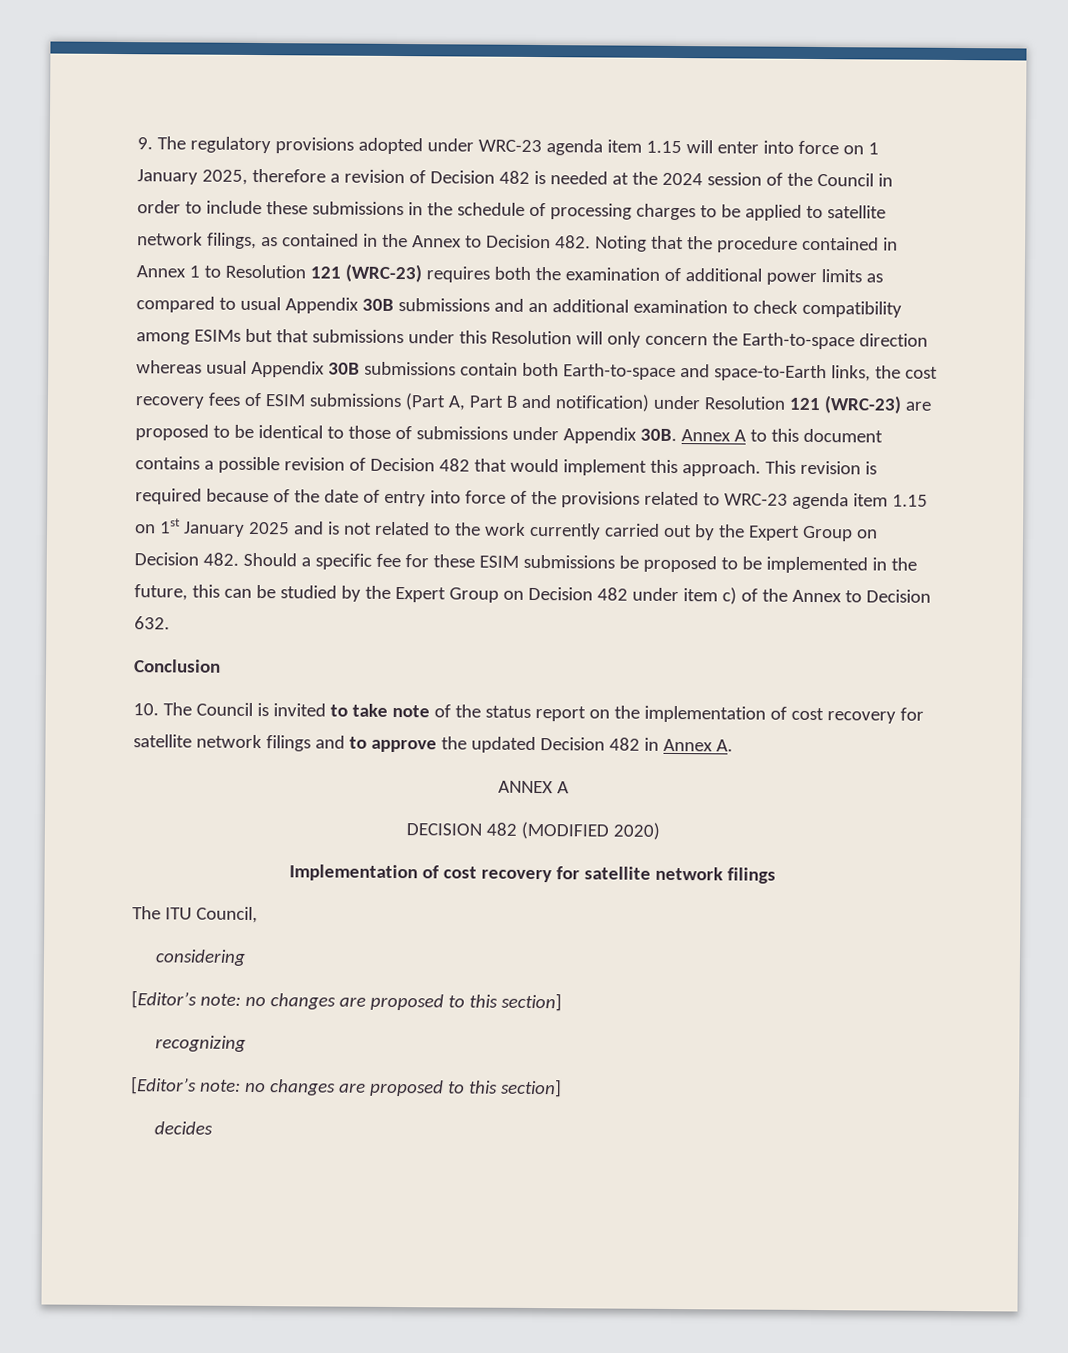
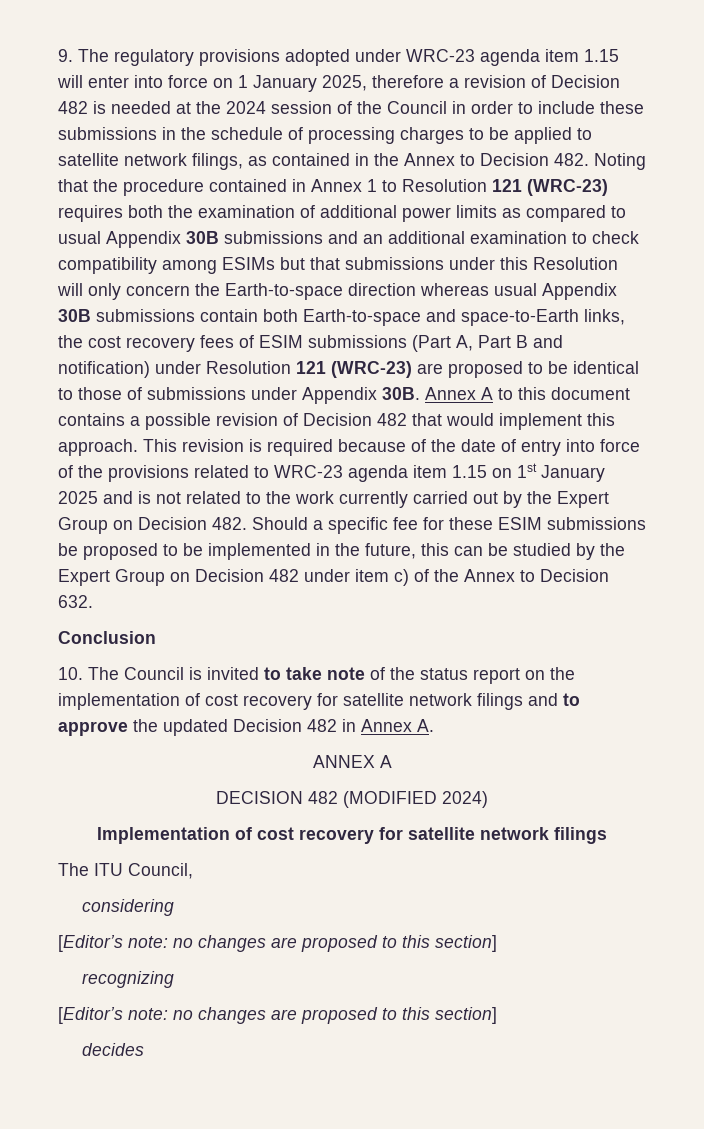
- DECISION 482 (MODIFIED 2020)
+ DECISION 482 (MODIFIED 2024)

